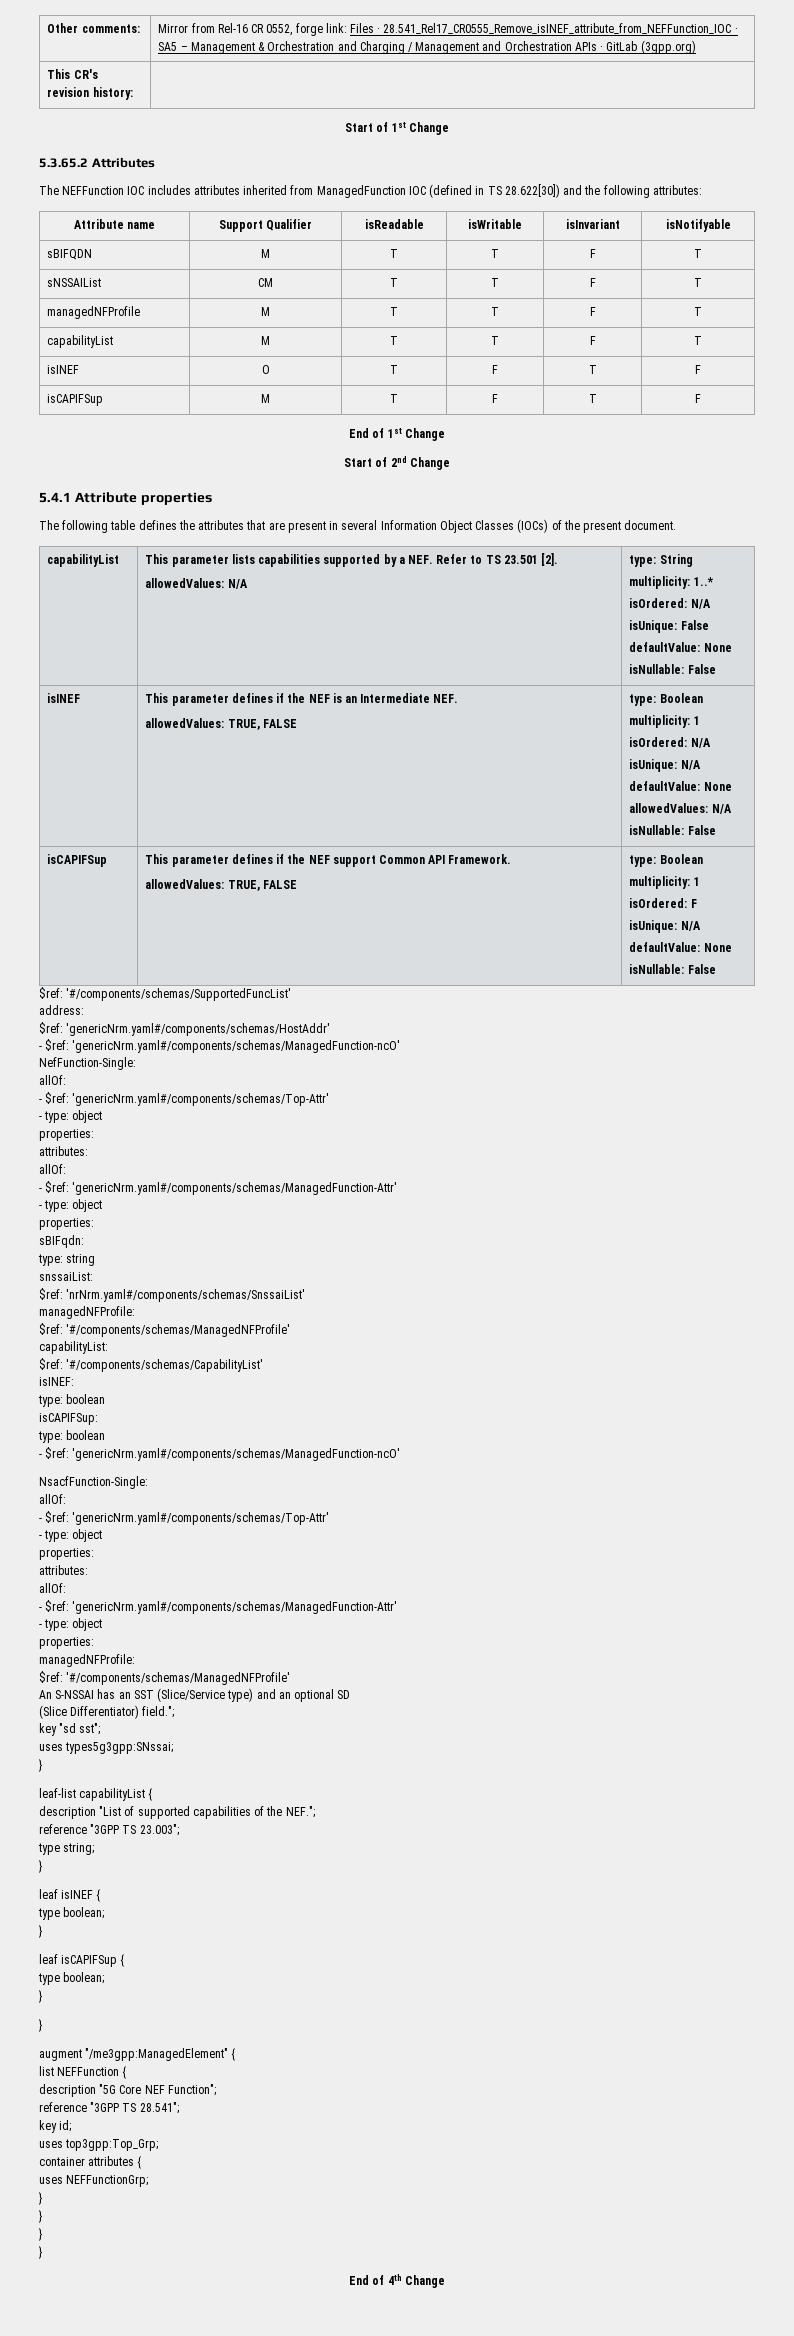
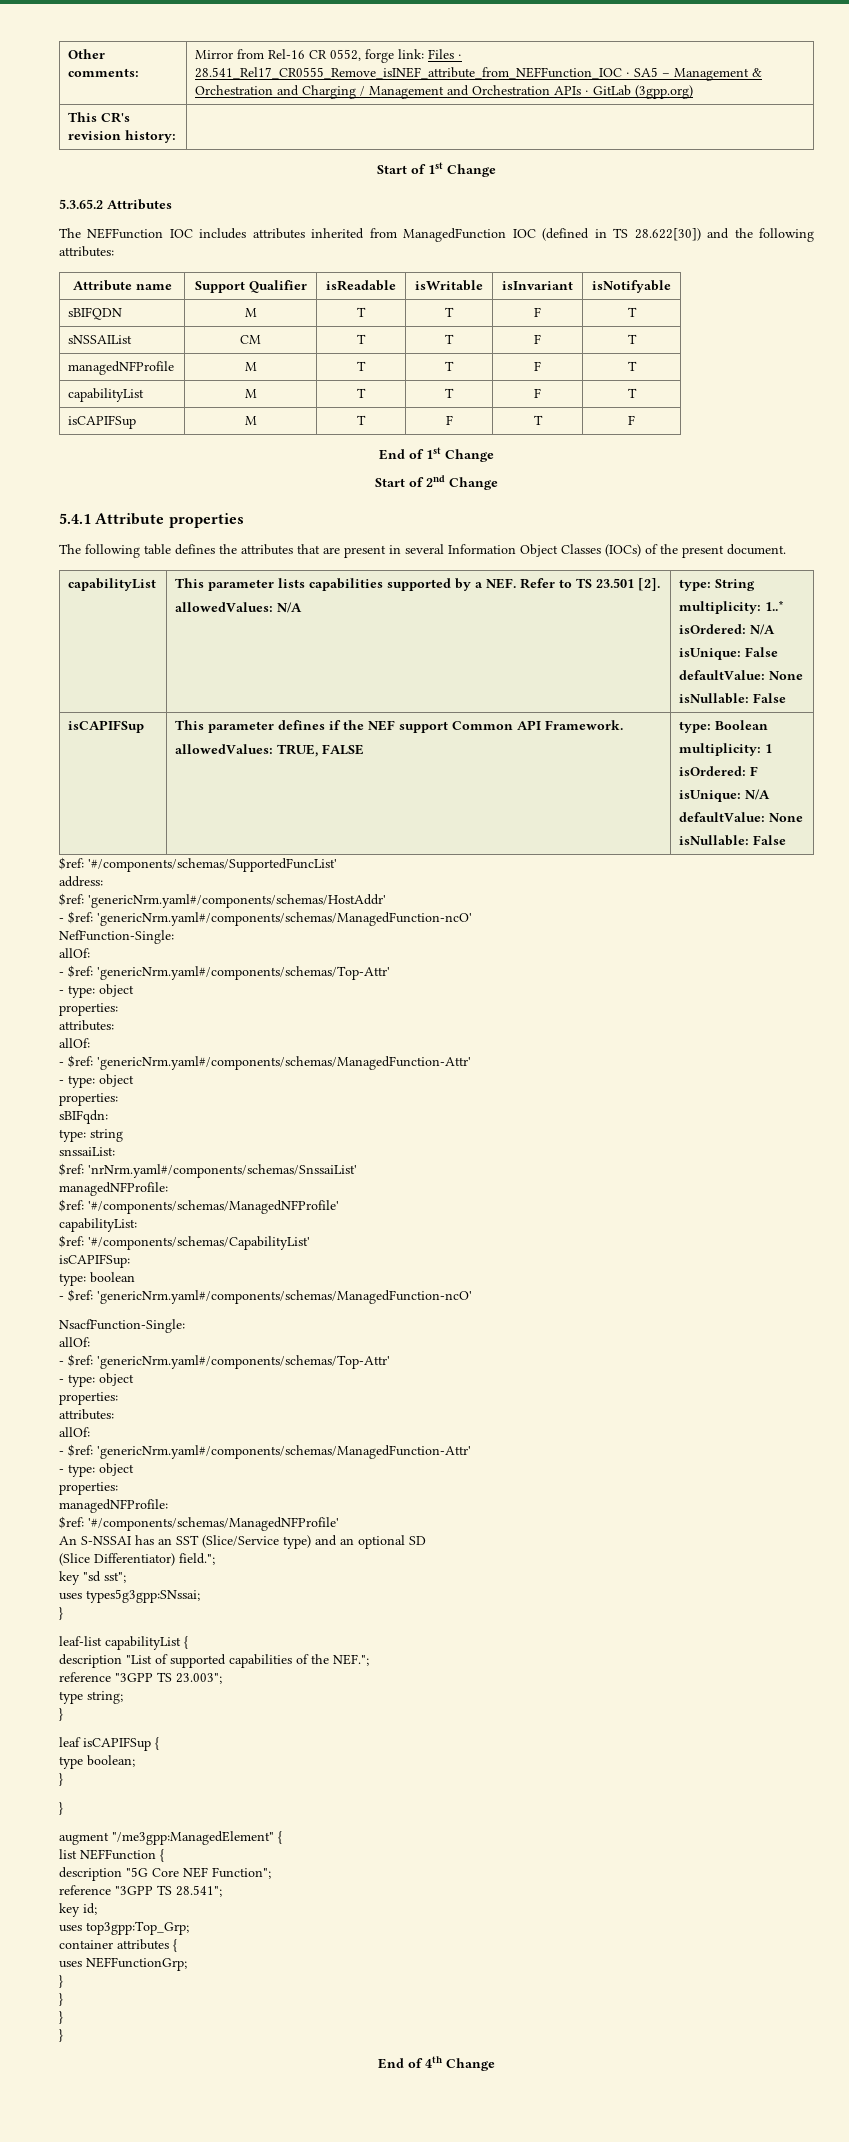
- isINEF | O | T | F | T | F
- isINEF | This parameter defines if the NEF is an Intermediate NEF.
- allowedValues: TRUE, FALSE | type: Boolean
- multiplicity: 1
- isOrdered: N/A
- isUnique: N/A
- defaultValue: None
- allowedValues: N/A
- isNullable: False
- isINEF:
- type: boolean
- leaf isINEF {
- type boolean;
- }

